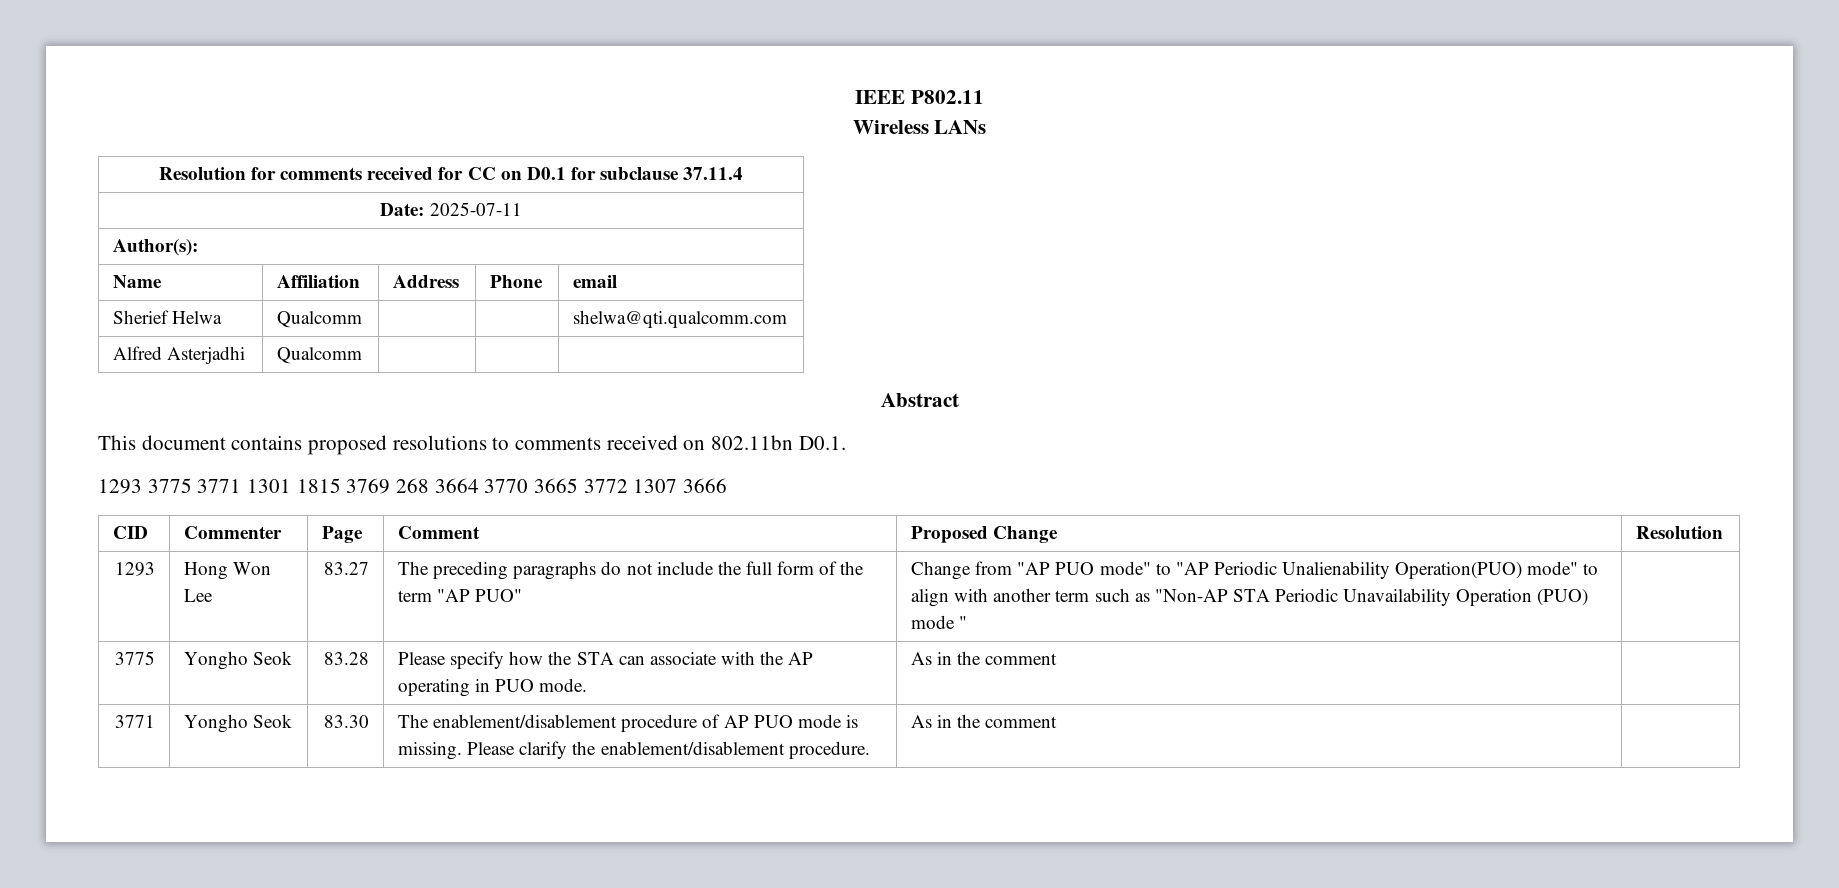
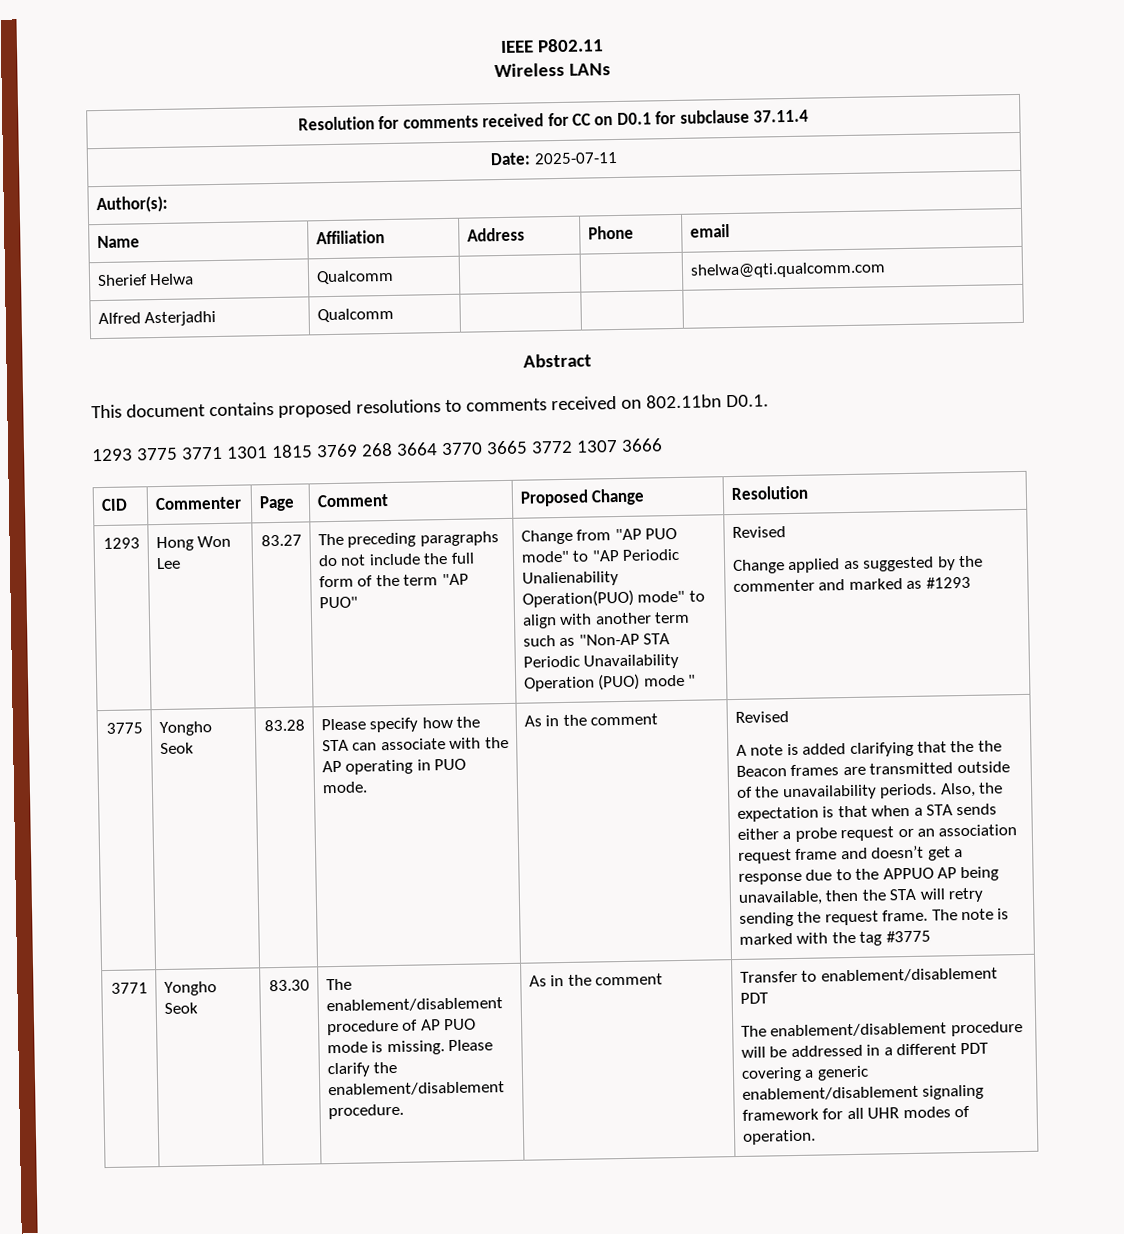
- Change from "AP PUO mode" to "AP Periodic Unalienability Operation(PUO) mode" to align with another term such as "Non-AP STA Periodic Unavailability Operation (PUO) mode "
+ Change from "AP PUO mode" to "AP Periodic Unalienability Operation(PUO) mode" to align with another term such as "Non-AP STA Periodic Unavailability Operation (PUO) mode " | Revised
+ Change applied as suggested by the commenter and marked as #1293
- Please specify how the STA can associate with the AP operating in PUO mode. | As in the comment
+ Please specify how the STA can associate with the AP operating in PUO mode. | As in the comment | Revised
+ A note is added clarifying that the the Beacon frames are transmitted outside of the unavailability periods. Also, the expectation is that when a STA sends either a probe request or an association request frame and doesn’t get a response due to the APPUO AP being unavailable, then the STA will retry sending the request frame. The note is marked with the tag #3775
+ Transfer to enablement/disablement PDT
+ The enablement/disablement procedure will be addressed in a different PDT covering a generic enablement/disablement signaling framework for all UHR modes of operation.

